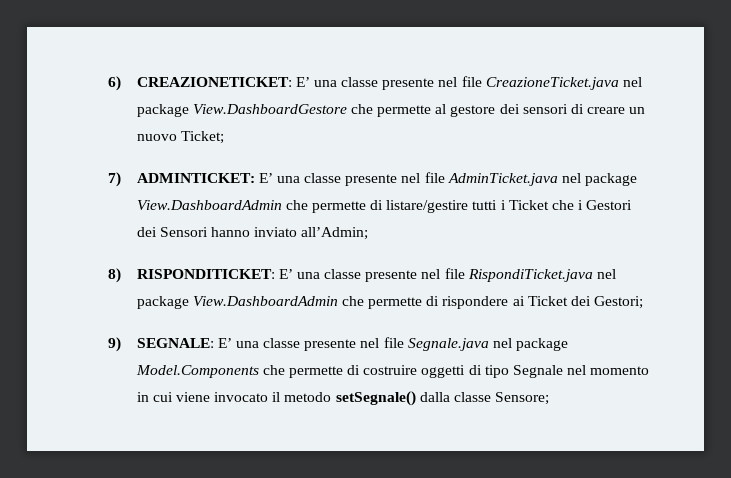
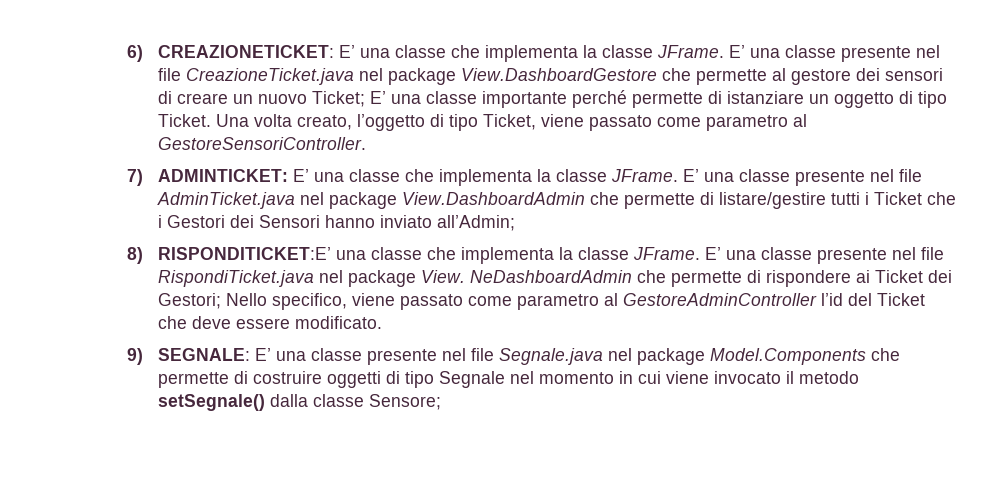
- 6) CREAZIONETICKET: E’ una classe presente nel file CreazioneTicket.java nel package View.DashboardGestore che permette al gestore dei sensori di creare un nuovo Ticket;
+ 6) CREAZIONETICKET: E’ una classe che implementa la classe JFrame. E’ una classe presente nel file CreazioneTicket.java nel package View.DashboardGestore che permette al gestore dei sensori di creare un nuovo Ticket; E’ una classe importante perché permette di istanziare un oggetto di tipo Ticket. Una volta creato, l’oggetto di tipo Ticket, viene passato come parametro al GestoreSensoriController.
- 7) ADMINTICKET: E’ una classe presente nel file AdminTicket.java nel package View.DashboardAdmin che permette di listare/gestire tutti i Ticket che i Gestori dei Sensori hanno inviato all’Admin;
+ 7) ADMINTICKET: E’ una classe che implementa la classe JFrame. E’ una classe presente nel file AdminTicket.java nel package View.DashboardAdmin che permette di listare/gestire tutti i Ticket che i Gestori dei Sensori hanno inviato all’Admin;
- 8) RISPONDITICKET: E’ una classe presente nel file RispondiTicket.java nel package View.DashboardAdmin che permette di rispondere ai Ticket dei Gestori;
+ 8) RISPONDITICKET:E’ una classe che implementa la classe JFrame. E’ una classe presente nel file RispondiTicket.java nel package View. NeDashboardAdmin che permette di rispondere ai Ticket dei Gestori; Nello specifico, viene passato come parametro al GestoreAdminController l’id del Ticket che deve essere modificato.

